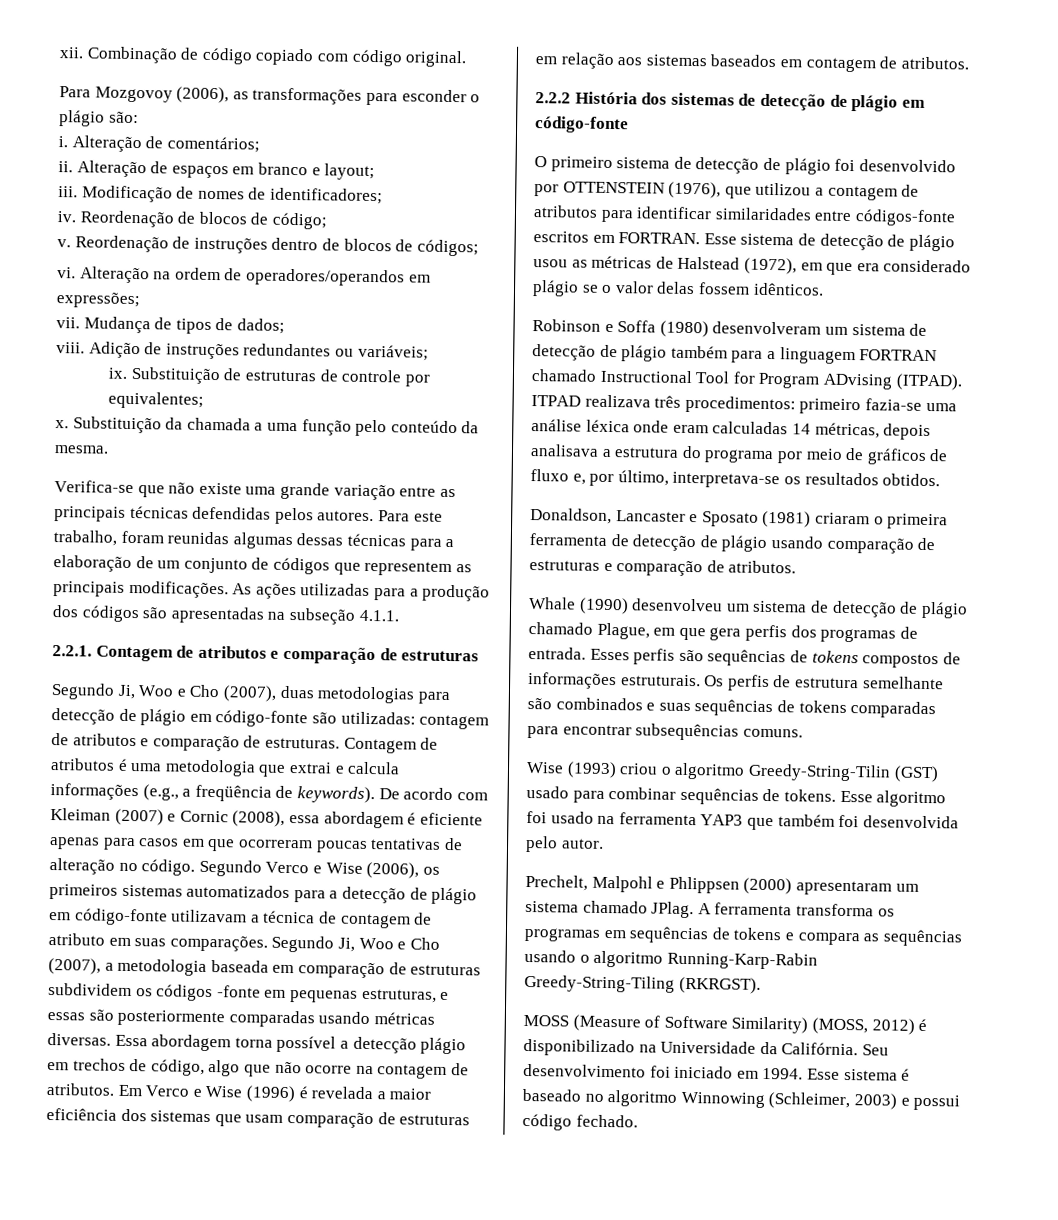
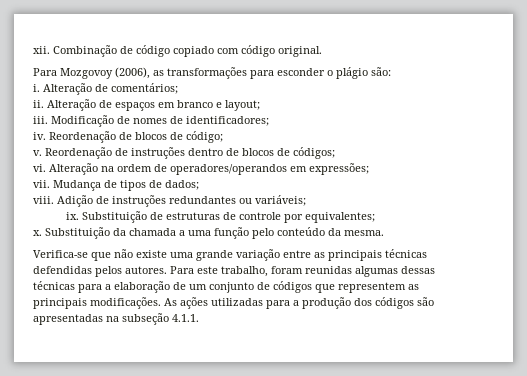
- 2.2.1. Contagem de atributos e comparação de estruturas
- Segundo Ji, Woo e Cho (2007), duas metodologias para detecção de plágio em código-fonte são utilizadas: contagem de atributos e comparação de estruturas. Contagem de atributos é uma metodologia que extrai e calcula informações (e.g., a freqüência de keywords). De acordo com Kleiman (2007) e Cornic (2008), essa abordagem é eficiente apenas para casos em que ocorreram poucas tentativas de alteração no código. Segundo Verco e Wise (2006), os primeiros sistemas automatizados para a detecção de plágio em código-fonte utilizavam a técnica de contagem de atributo em suas comparações. Segundo Ji, Woo e Cho (2007), a metodologia baseada em comparação de estruturas subdividem os códigos -fonte em pequenas estruturas, e essas são posteriormente comparadas usando métricas diversas. Essa abordagem torna possível a detecção plágio em trechos de código, algo que não ocorre na contagem de atributos. Em Verco e Wise (1996) é revelada a maior eficiência dos sistemas que usam comparação de estruturas em relação aos sistemas baseados em contagem de atributos.
- 2.2.2 História dos sistemas de detecção de plágio em código-fonte
- O primeiro sistema de detecção de plágio foi desenvolvido por OTTENSTEIN (1976), que utilizou a contagem de atributos para identificar similaridades entre códigos-fonte escritos em FORTRAN. Esse sistema de detecção de plágio usou as métricas de Halstead (1972), em que era considerado plágio se o valor delas fossem idênticos.
- Robinson e Soffa (1980) desenvolveram um sistema de detecção de plágio também para a linguagem FORTRAN chamado Instructional Tool for Program ADvising (ITPAD). ITPAD realizava três procedimentos: primeiro fazia-se uma análise léxica onde eram calculadas 14 métricas, depois analisava a estrutura do programa por meio de gráficos de fluxo e, por último, interpretava-se os resultados obtidos.
- Donaldson, Lancaster e Sposato (1981) criaram o primeira ferramenta de detecção de plágio usando comparação de estruturas e comparação de atributos.
- Whale (1990) desenvolveu um sistema de detecção de plágio chamado Plague, em que gera perfis dos programas de entrada. Esses perfis são sequências de tokens compostos de informações estruturais. Os perfis de estrutura semelhante são combinados e suas sequências de tokens comparadas para encontrar subsequências comuns.
- Wise (1993) criou o algoritmo Greedy-String-Tilin (GST) usado para combinar sequências de tokens. Esse algoritmo foi usado na ferramenta YAP3 que também foi desenvolvida pelo autor.
- Prechelt, Malpohl e Phlippsen (2000) apresentaram um sistema chamado JPlag. A ferramenta transforma os programas em sequências de tokens e compara as sequências usando o algoritmo Running-Karp-Rabin Greedy-String-Tiling (RKRGST).
- MOSS (Measure of Software Similarity) (MOSS, 2012) é disponibilizado na Universidade da Califórnia. Seu desenvolvimento foi iniciado em 1994. Esse sistema é baseado no algoritmo Winnowing (Schleimer, 2003) e possui código fechado.

